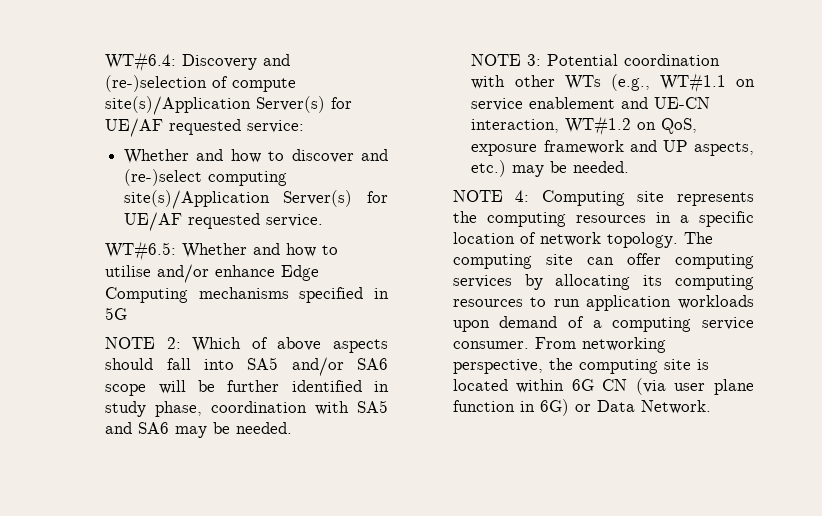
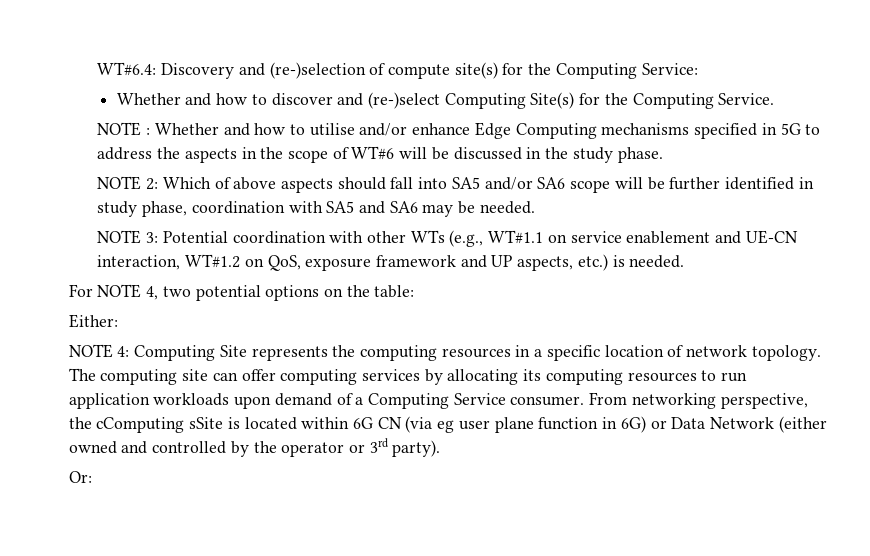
- WT#6.4: Discovery and (re-)selection of compute site(s)/Application Server(s) for UE/AF requested service:
+ WT#6.4: Discovery and (re-)selection of compute site(s) for the Computing Service:
- Whether and how to discover and (re-)select computing site(s)/Application Server(s) for UE/AF requested service.
- WT#6.5: Whether and how to utilise and/or enhance Edge Computing mechanisms specified in 5G
+ Whether and how to discover and (re-)select Computing Site(s) for the Computing Service.
+ NOTE : Whether and how to utilise and/or enhance Edge Computing mechanisms specified in 5G to address the aspects in the scope of WT#6 will be discussed in the study phase.
- NOTE 3: Potential coordination with other WTs (e.g., WT#1.1 on service enablement and UE-CN interaction, WT#1.2 on QoS, exposure framework and UP aspects, etc.) may be needed.
+ NOTE 3: Potential coordination with other WTs (e.g., WT#1.1 on service enablement and UE-CN interaction, WT#1.2 on QoS, exposure framework and UP aspects, etc.) is needed.
+ For NOTE 4, two potential options on the table:
+ Either:
- NOTE 4: Computing site represents the computing resources in a specific location of network topology.
+ NOTE 4: Computing Site represents the computing resources in a specific location of network topology.
- The computing site can offer computing services by allocating its computing resources to run application workloads upon demand of a computing service consumer.
+ The computing site can offer computing services by allocating its computing resources to run application workloads upon demand of a Computing Service consumer.
- From networking perspective, the computing site is located within 6G CN (via user plane function in 6G) or Data Network.
+ From networking perspective, the cComputing sSite is located within 6G CN (via eg user plane function in 6G) or Data Network (either owned and controlled by the operator or 3rd party).
+ Or:

